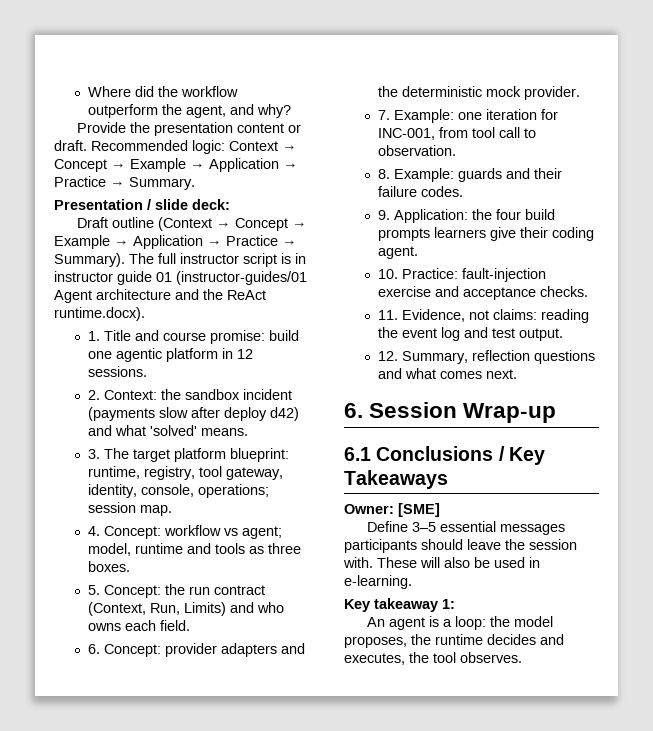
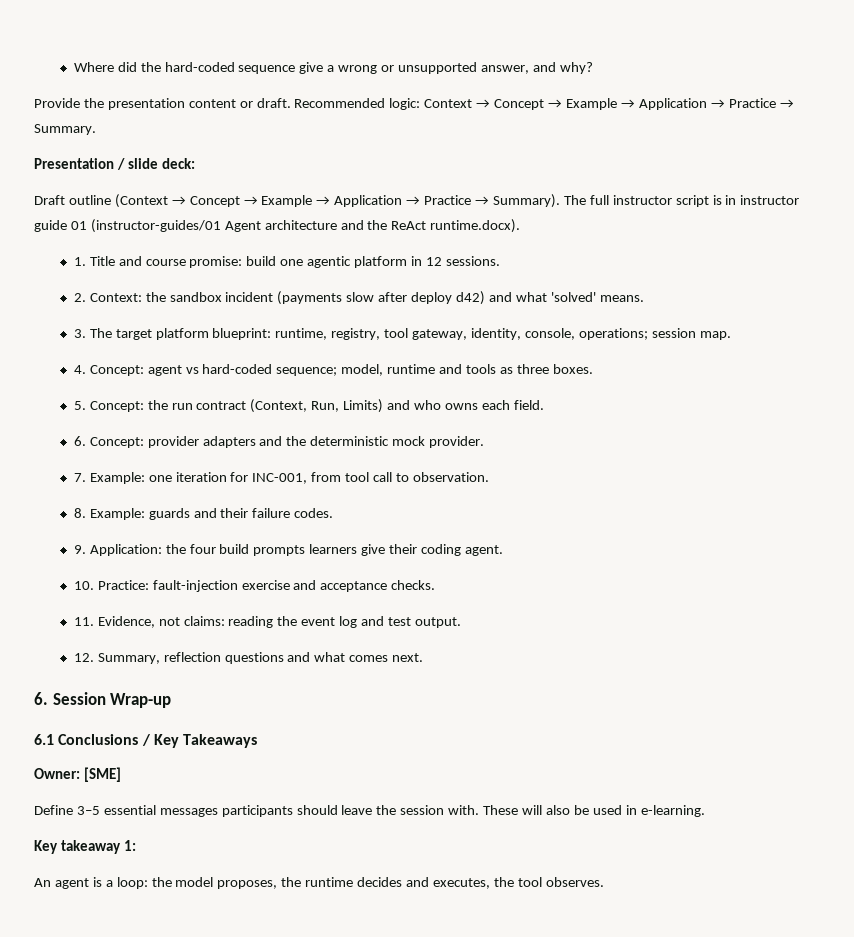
- Where did the workflow outperform the agent, and why?
+ Where did the hard-coded sequence give a wrong or unsupported answer, and why?
- 4. Concept: workflow vs agent; model, runtime and tools as three boxes.
+ 4. Concept: agent vs hard-coded sequence; model, runtime and tools as three boxes.

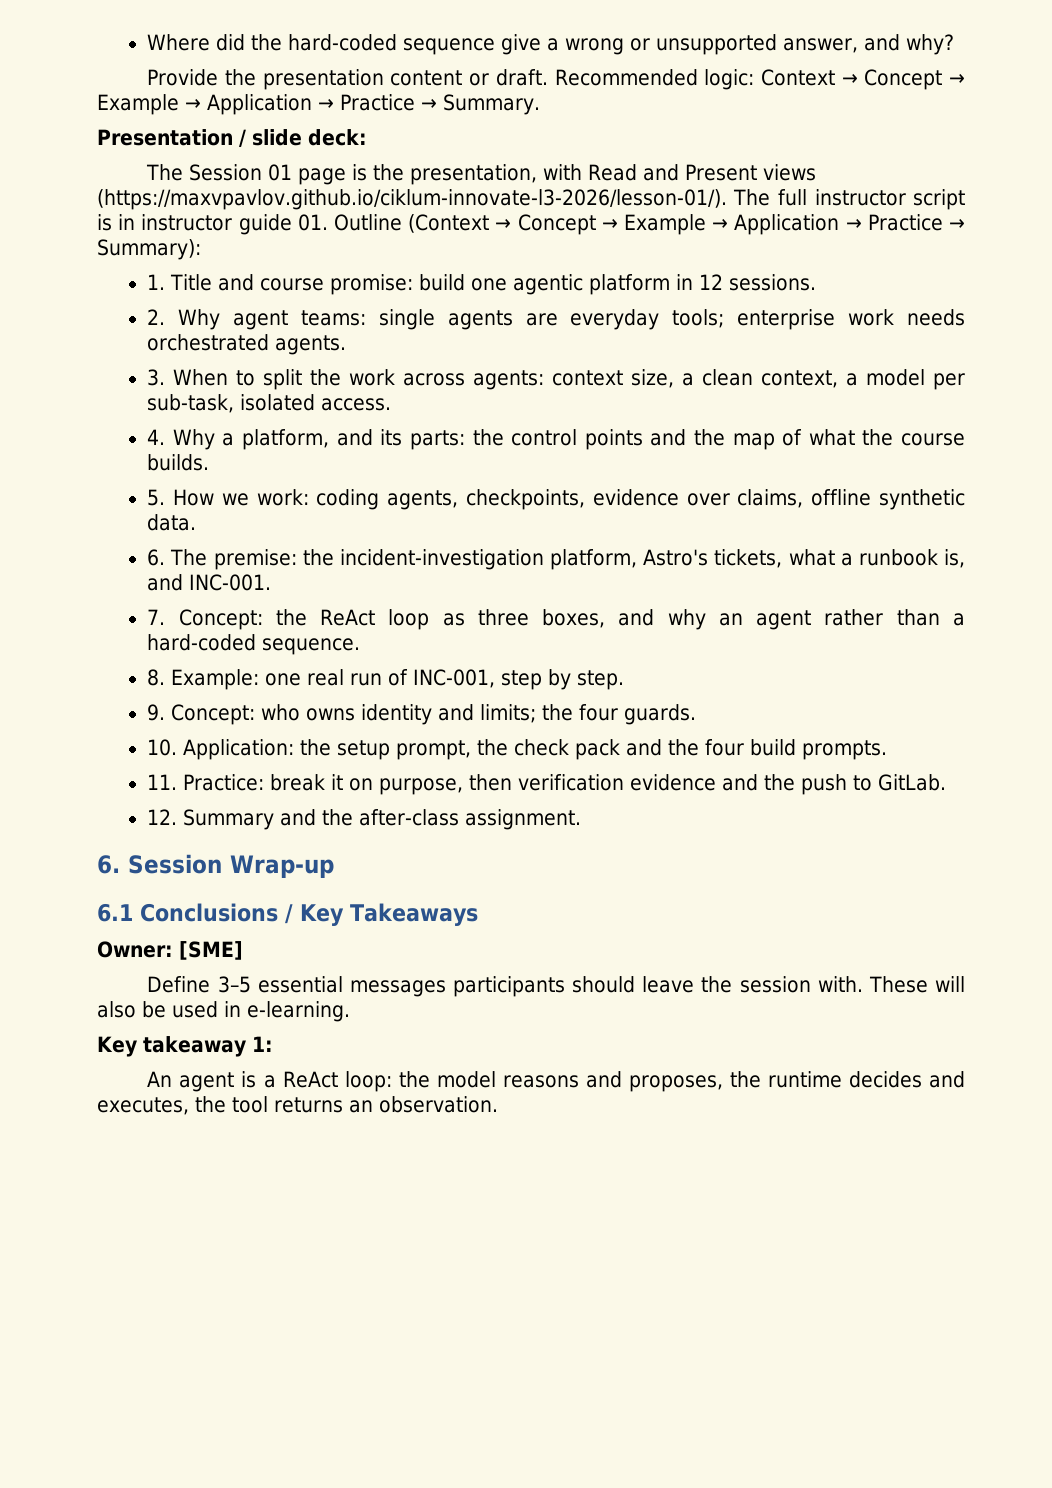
- Draft outline (Context → Concept → Example → Application → Practice → Summary). The full instructor script is in instructor guide 01 (instructor-guides/01 Agent architecture and the ReAct runtime.docx).
+ The Session 01 page is the presentation, with Read and Present views (https://maxvpavlov.github.io/ciklum-innovate-l3-2026/lesson-01/). The full instructor script is in instructor guide 01. Outline (Context → Concept → Example → Application → Practice → Summary):
- 2. Context: the sandbox incident (payments slow after deploy d42) and what 'solved' means.
- 3. The target platform blueprint: runtime, registry, tool gateway, identity, console, operations; session map.
- 4. Concept: agent vs hard-coded sequence; model, runtime and tools as three boxes.
- 5. Concept: the run contract (Context, Run, Limits) and who owns each field.
- 6. Concept: provider adapters and the deterministic mock provider.
- 7. Example: one iteration for INC-001, from tool call to observation.
- 8. Example: guards and their failure codes.
- 9. Application: the four build prompts learners give their coding agent.
- 10. Practice: fault-injection exercise and acceptance checks.
- 11. Evidence, not claims: reading the event log and test output.
- 12. Summary, reflection questions and what comes next.
+ 2. Why agent teams: single agents are everyday tools; enterprise work needs orchestrated agents.
+ 3. When to split the work across agents: context size, a clean context, a model per sub-task, isolated access.
+ 4. Why a platform, and its parts: the control points and the map of what the course builds.
+ 5. How we work: coding agents, checkpoints, evidence over claims, offline synthetic data.
+ 6. The premise: the incident-investigation platform, Astro's tickets, what a runbook is, and INC-001.
+ 7. Concept: the ReAct loop as three boxes, and why an agent rather than a hard-coded sequence.
+ 8. Example: one real run of INC-001, step by step.
+ 9. Concept: who owns identity and limits; the four guards.
+ 10. Application: the setup prompt, the check pack and the four build prompts.
+ 11. Practice: break it on purpose, then verification evidence and the push to GitLab.
+ 12. Summary and the after-class assignment.
- An agent is a loop: the model proposes, the runtime decides and executes, the tool observes.
+ An agent is a ReAct loop: the model reasons and proposes, the runtime decides and executes, the tool returns an observation.

